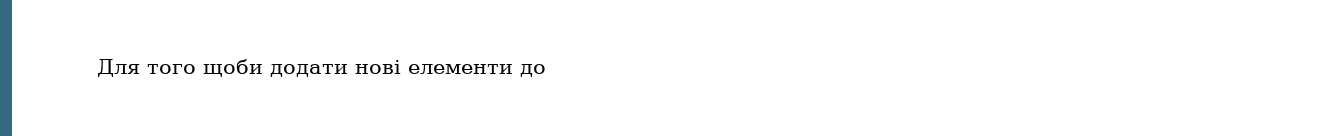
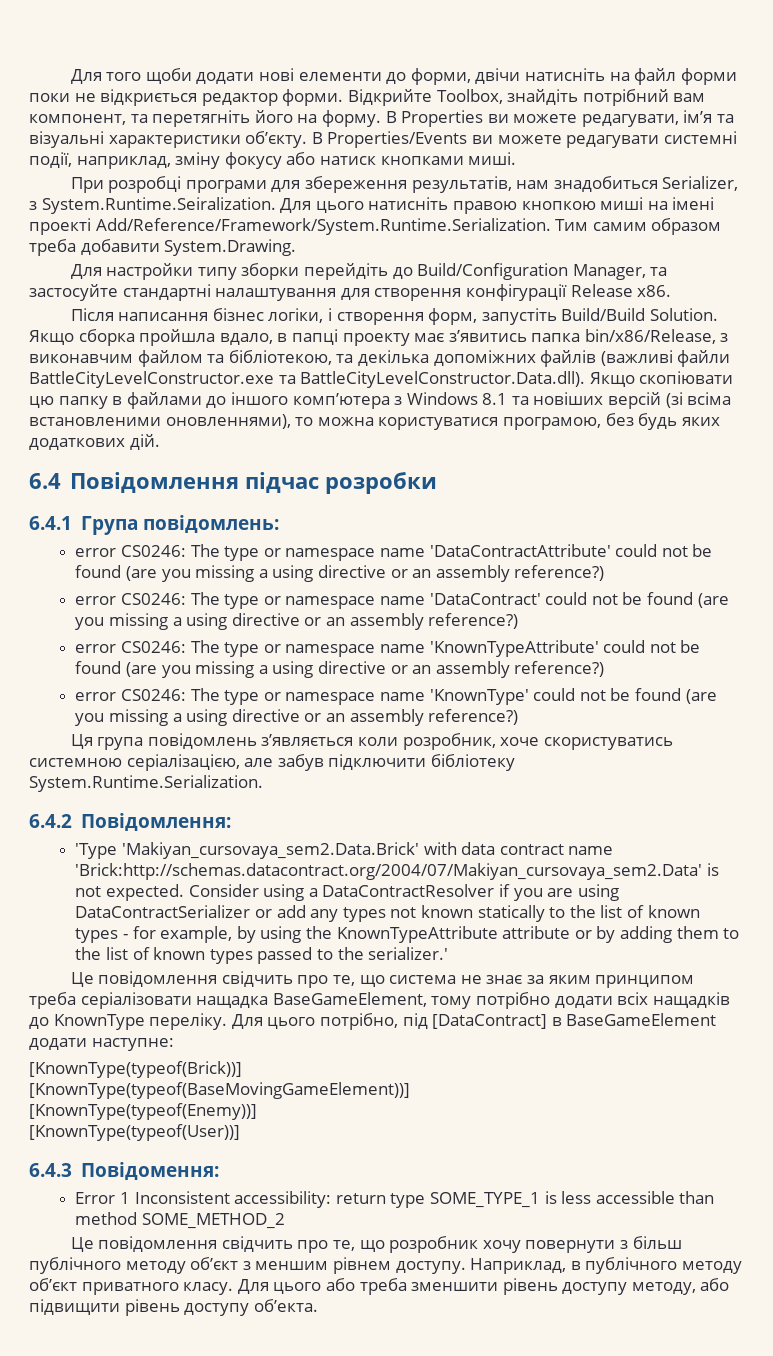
- Для того щоби додати нові елементи до
+ Для того щоби додати нові елементи до форми, двічи натисніть на файл форми поки не відкриється редактор форми. Відкрийте Toolbox, знайдіть потрібний вам компонент, та перетягніть його на форму. В Properties ви можете редагувати, ім’я та візуальні характеристики об’єкту. В Properties/Events ви можете редагувати системні події, наприклад, зміну фокусу або натиск кнопками миші.
+ При розробці програми для збереження результатів, нам знадобиться Serializer, з System.Runtime.Seiralization. Для цього натисніть правою кнопкою миші на імені проекті Add/Reference/Framework/System.Runtime.Serialization. Тим самим образом треба добавити System.Drawing.
+ Для настройки типу зборки перейдіть до Build/Configuration Manager, та застосуйте стандартні налаштування для створення конфігурації Release x86.
+ Після написання бізнес логіки, і створення форм, запустіть Build/Build Solution. Якщо сборка пройшла вдало, в папці проекту має з’явитись папка bin/x86/Release, з виконавчим файлом та бібліотекою, та декілька допоміжних файлів (важливі файли BattleCityLevelConstructor.exe та BattleCityLevelConstructor.Data.dll). Якщо скопіювати цю папку в файлами до іншого комп’ютера з Windows 8.1 та новіших версій (зі всіма встановленими оновленнями), то можна користуватися програмою, без будь яких додаткових дій.
+ 6.4 Повідомлення підчас розробки
+ 6.4.1 Група повідомлень:
+ error CS0246: The type or namespace name 'DataContractAttribute' could not be found (are you missing a using directive or an assembly reference?)
+ error CS0246: The type or namespace name 'DataContract' could not be found (are you missing a using directive or an assembly reference?)
+ error CS0246: The type or namespace name 'KnownTypeAttribute' could not be found (are you missing a using directive or an assembly reference?)
+ error CS0246: The type or namespace name 'KnownType' could not be found (are you missing a using directive or an assembly reference?)
+ Ця група повідомлень з’являється коли розробник, хоче скористуватись системною серіалізацією, але забув підключити бібліотеку System.Runtime.Serialization.
+ 6.4.2 Повідомлення:
+ 'Type 'Makiyan_cursovaya_sem2.Data.Brick' with data contract name 'Brick:http://schemas.datacontract.org/2004/07/Makiyan_cursovaya_sem2.Data' is not expected. Consider using a DataContractResolver if you are using DataContractSerializer or add any types not known statically to the list of known types - for example, by using the KnownTypeAttribute attribute or by adding them to the list of known types passed to the serializer.'
+ Це повідомлення свідчить про те, що система не знає за яким принципом треба серіалізовати нащадка BaseGameElement, тому потрібно додати всіх нащадків до KnownType переліку. Для цього потрібно, під [DataContract] в BaseGameElement додати наступне:
+ [KnownType(typeof(Brick))]
+ [KnownType(typeof(BaseMovingGameElement))]
+ [KnownType(typeof(Enemy))]
+ [KnownType(typeof(User))]
+ 6.4.3 Повідомення:
+ Error 1 Inconsistent accessibility: return type SOME_TYPE_1 is less accessible than method SOME_METHOD_2
+ Це повідомлення свідчить про те, що розробник хочу повернути з більш публічного методу об’єкт з меншим рівнем доступу. Наприклад, в публічного методу об’єкт приватного класу. Для цього або треба зменшити рівень доступу методу, або підвищити рівень доступу об’екта.

